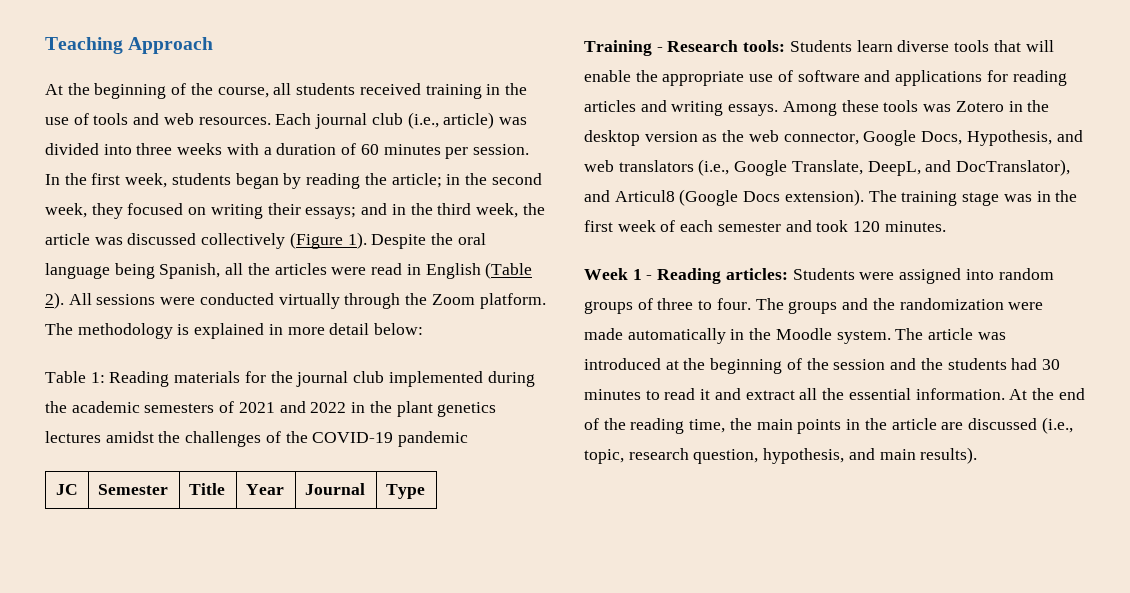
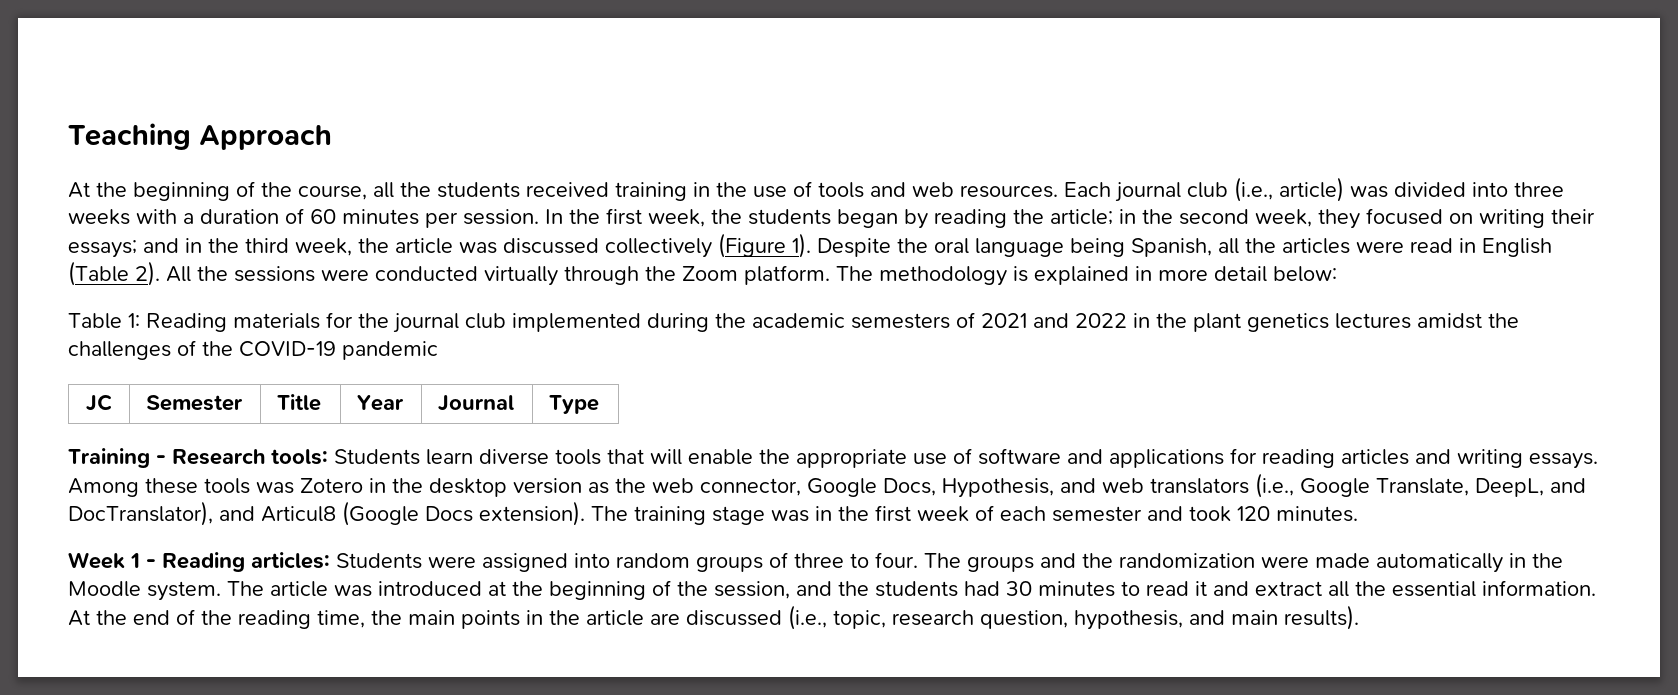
- At the beginning of the course, all students received training in the use of tools and web resources.
+ At the beginning of the course, all the students received training in the use of tools and web resources.
- In the first week, students began by reading the article; in the second week, they focused on writing their essays; and in the third week, the article was discussed collectively (Figure 1).
+ In the first week, the students began by reading the article; in the second week, they focused on writing their essays; and in the third week, the article was discussed collectively (Figure 1).
- All sessions were conducted virtually through the Zoom platform.
+ All the sessions were conducted virtually through the Zoom platform.
- The article was introduced at the beginning of the session and the students had 30 minutes to read it and extract all the essential information.
+ The article was introduced at the beginning of the session, and the students had 30 minutes to read it and extract all the essential information.

